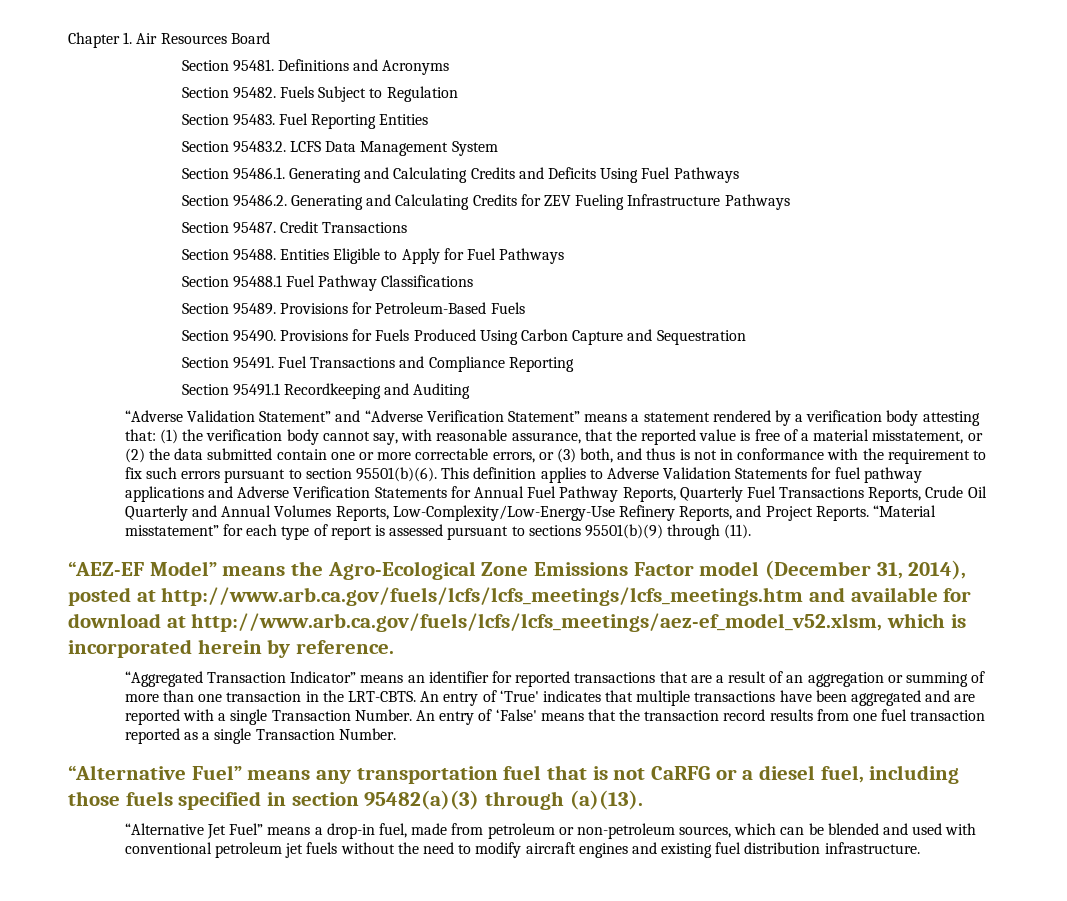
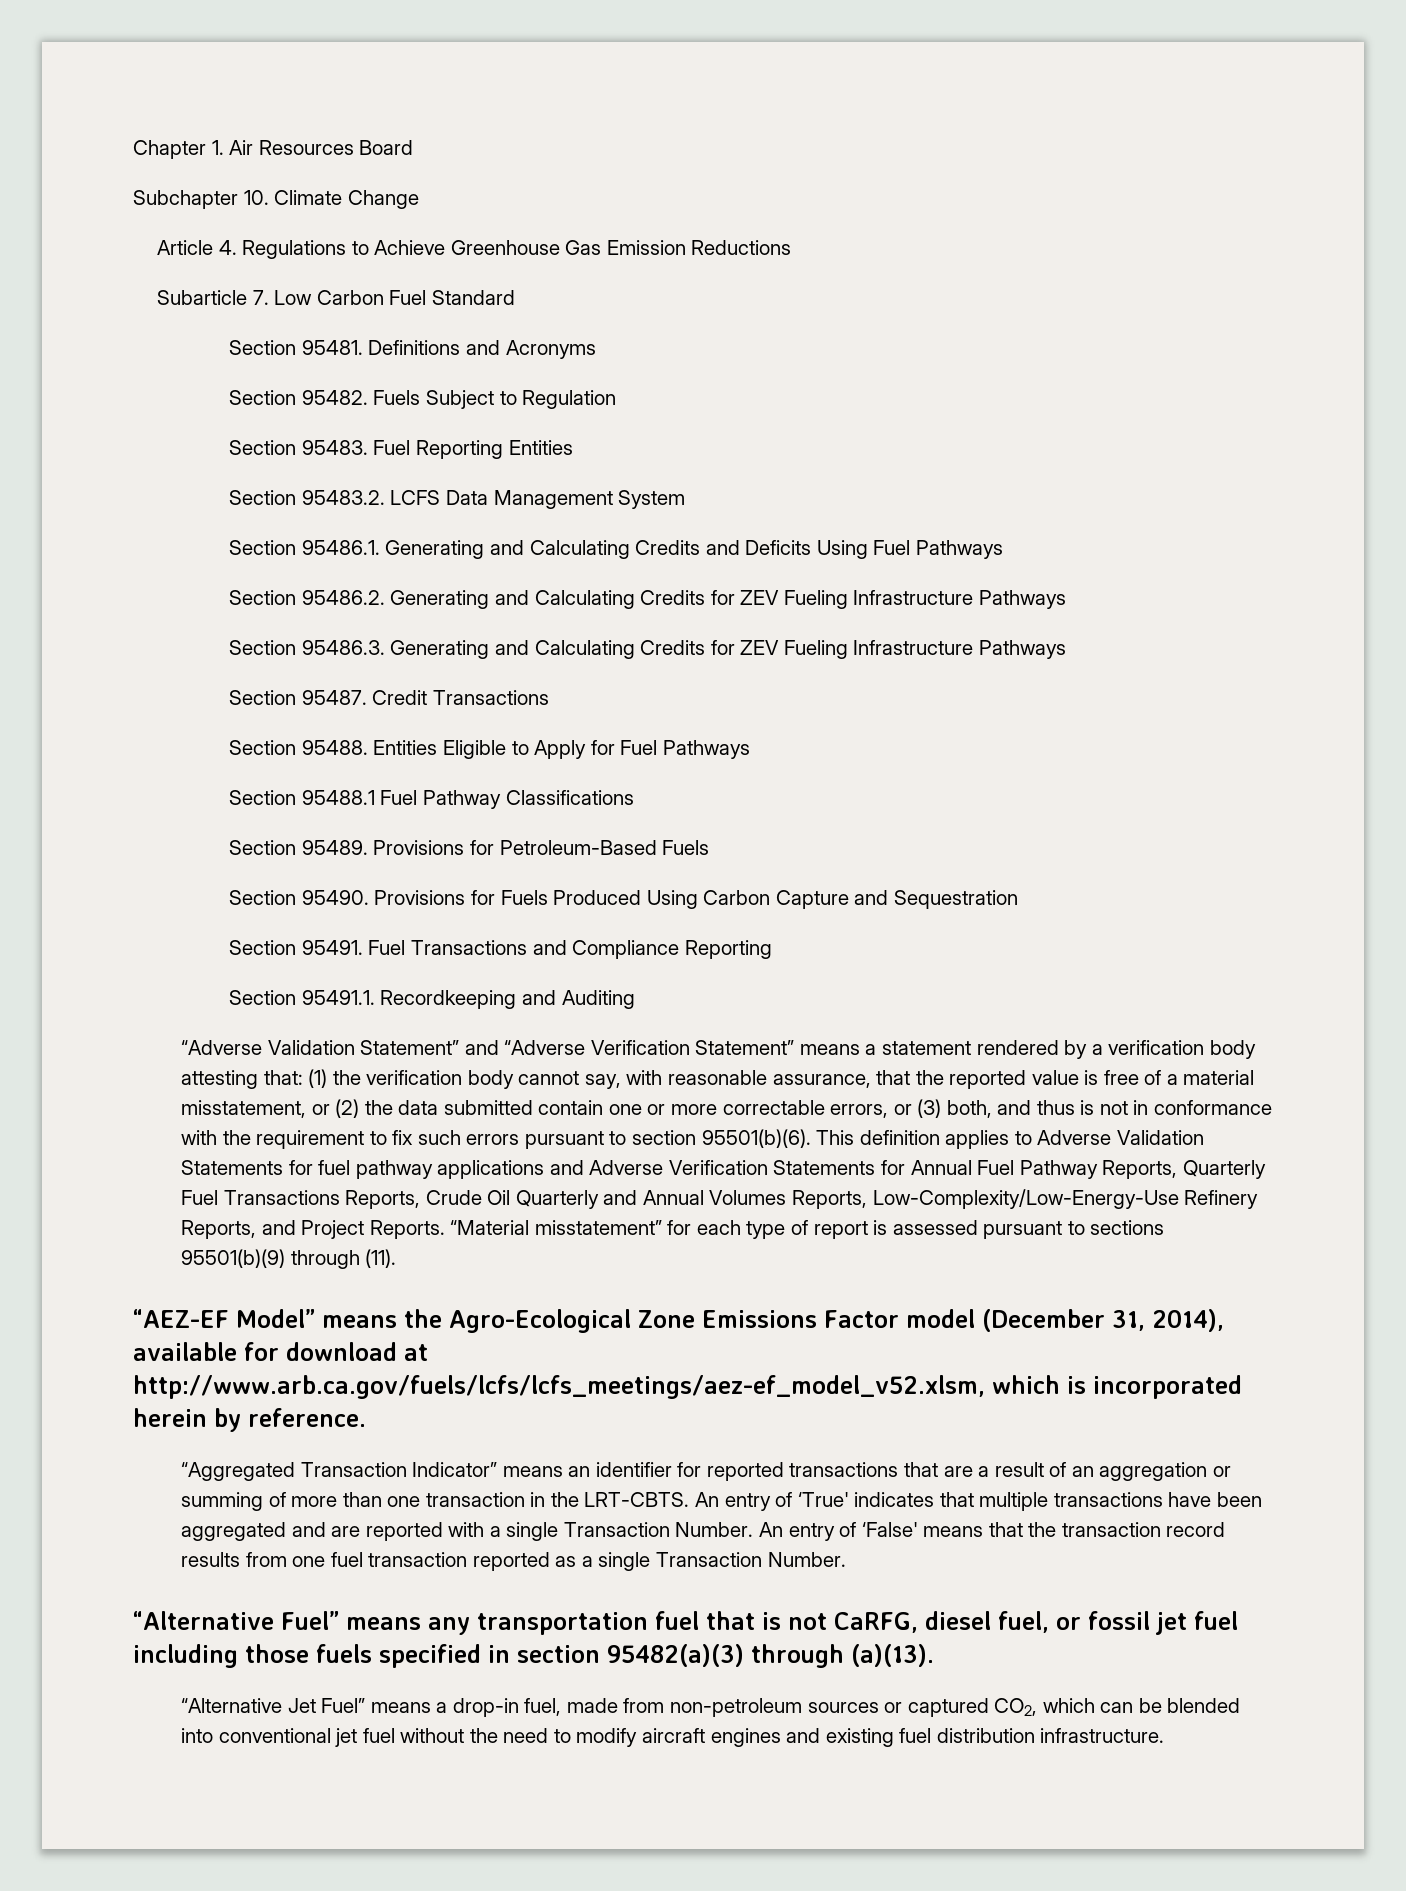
+ Subchapter 10. Climate Change
+ Article 4. Regulations to Achieve Greenhouse Gas Emission Reductions
+ Subarticle 7. Low Carbon Fuel Standard
+ Section 95486.3. Generating and Calculating Credits for ZEV Fueling Infrastructure Pathways
- Section 95491.1 Recordkeeping and Auditing
+ Section 95491.1. Recordkeeping and Auditing
- “AEZ-EF Model” means the Agro-Ecological Zone Emissions Factor model (December 31, 2014), posted at http://www.arb.ca.gov/fuels/lcfs/lcfs_meetings/lcfs_meetings.htm and available for download at http://www.arb.ca.gov/fuels/lcfs/lcfs_meetings/aez-ef_model_v52.xlsm, which is incorporated herein by reference.
+ “AEZ-EF Model” means the Agro-Ecological Zone Emissions Factor model (December 31, 2014), available for download at http://www.arb.ca.gov/fuels/lcfs/lcfs_meetings/aez-ef_model_v52.xlsm, which is incorporated herein by reference.
- “Alternative Fuel” means any transportation fuel that is not CaRFG or a diesel fuel, including those fuels specified in section 95482(a)(3) through (a)(13).
+ “Alternative Fuel” means any transportation fuel that is not CaRFG, diesel fuel, or fossil jet fuel including those fuels specified in section 95482(a)(3) through (a)(13).
- “Alternative Jet Fuel” means a drop-in fuel, made from petroleum or non-petroleum sources, which can be blended and used with conventional petroleum jet fuels without the need to modify aircraft engines and existing fuel distribution infrastructure.
+ “Alternative Jet Fuel” means a drop-in fuel, made from non-petroleum sources or captured CO2, which can be blended into conventional jet fuel without the need to modify aircraft engines and existing fuel distribution infrastructure.

